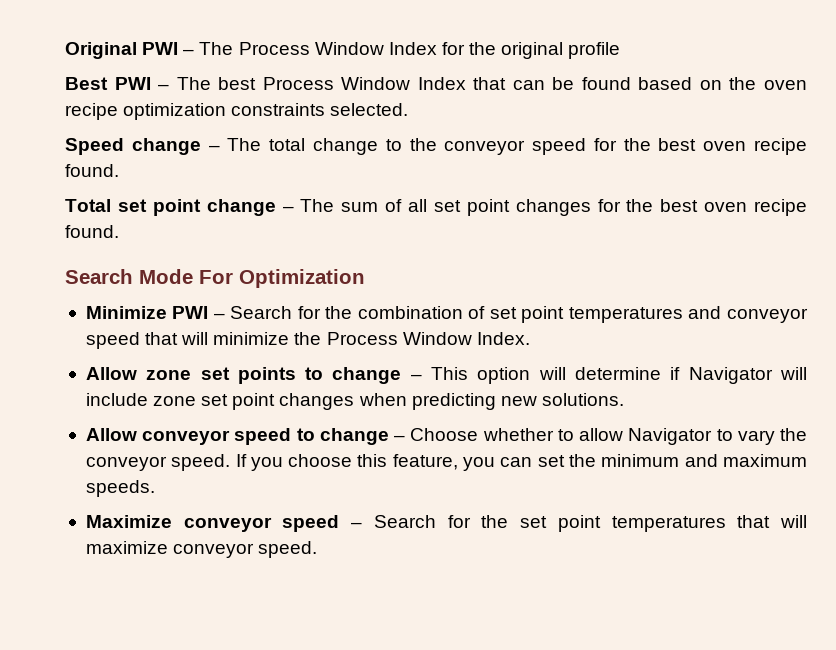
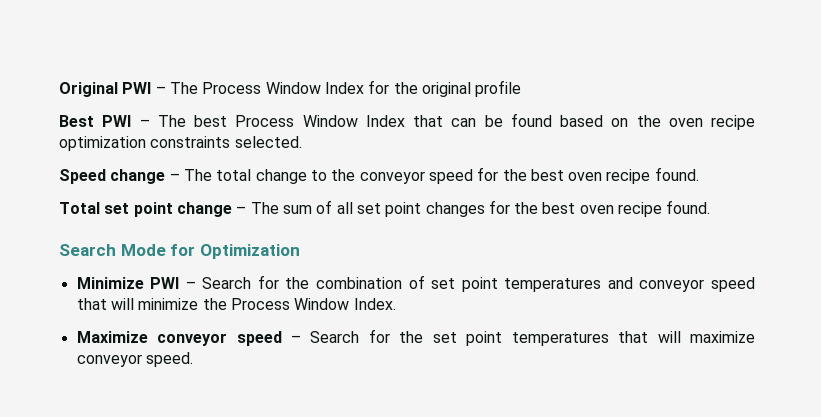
- Search Mode For Optimization
+ Search Mode for Optimization
- Allow zone set points to change – This option will determine if Navigator will include zone set point changes when predicting new solutions.
- Allow conveyor speed to change – Choose whether to allow Navigator to vary the conveyor speed. If you choose this feature, you can set the minimum and maximum speeds.

